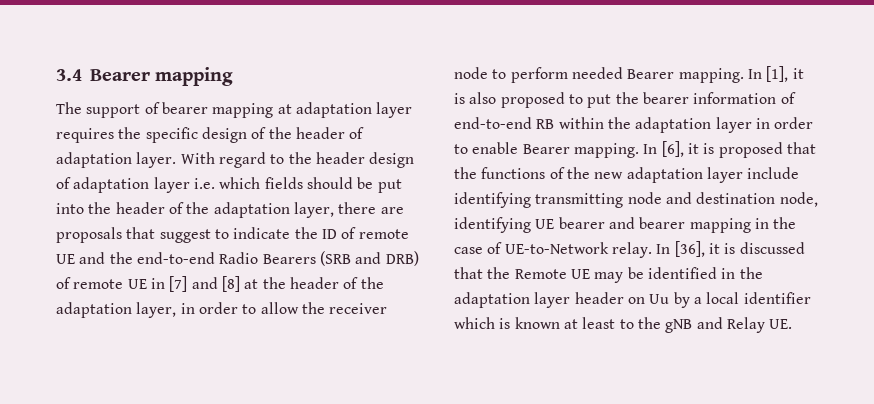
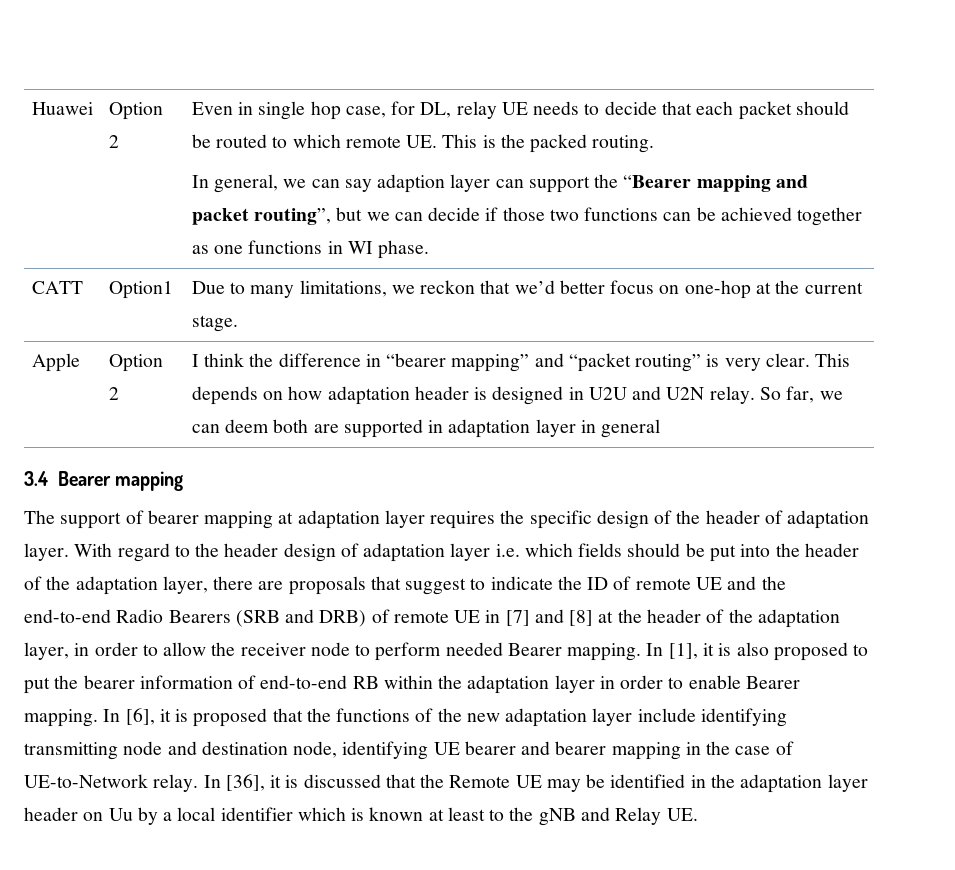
+ Huawei | Option 2 | Even in single hop case, for DL, relay UE needs to decide that each packet should be routed to which remote UE. This is the packed routing.
+ In general, we can say adaption layer can support the “Bearer mapping and packet routing”, but we can decide if those two functions can be achieved together as one functions in WI phase.
+ CATT | Option1 | Due to many limitations, we reckon that we’d better focus on one-hop at the current stage.
+ Apple | Option 2 | I think the difference in “bearer mapping” and “packet routing” is very clear. This depends on how adaptation header is designed in U2U and U2N relay. So far, we can deem both are supported in adaptation layer in general

